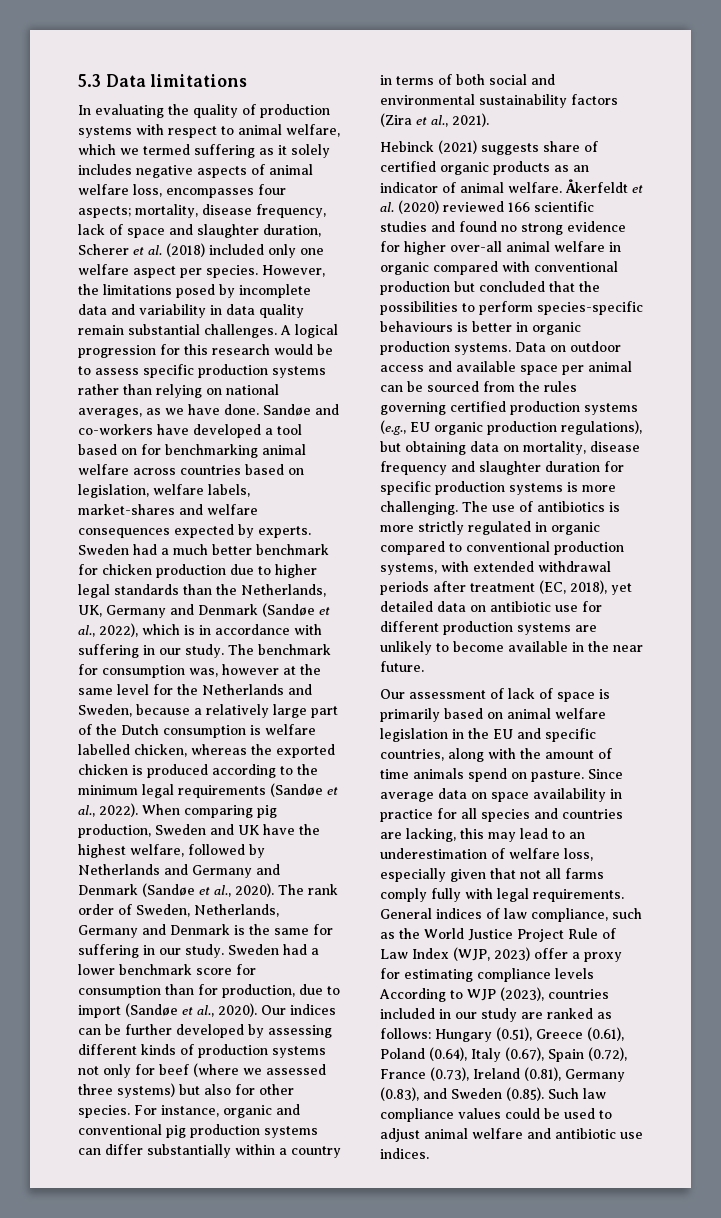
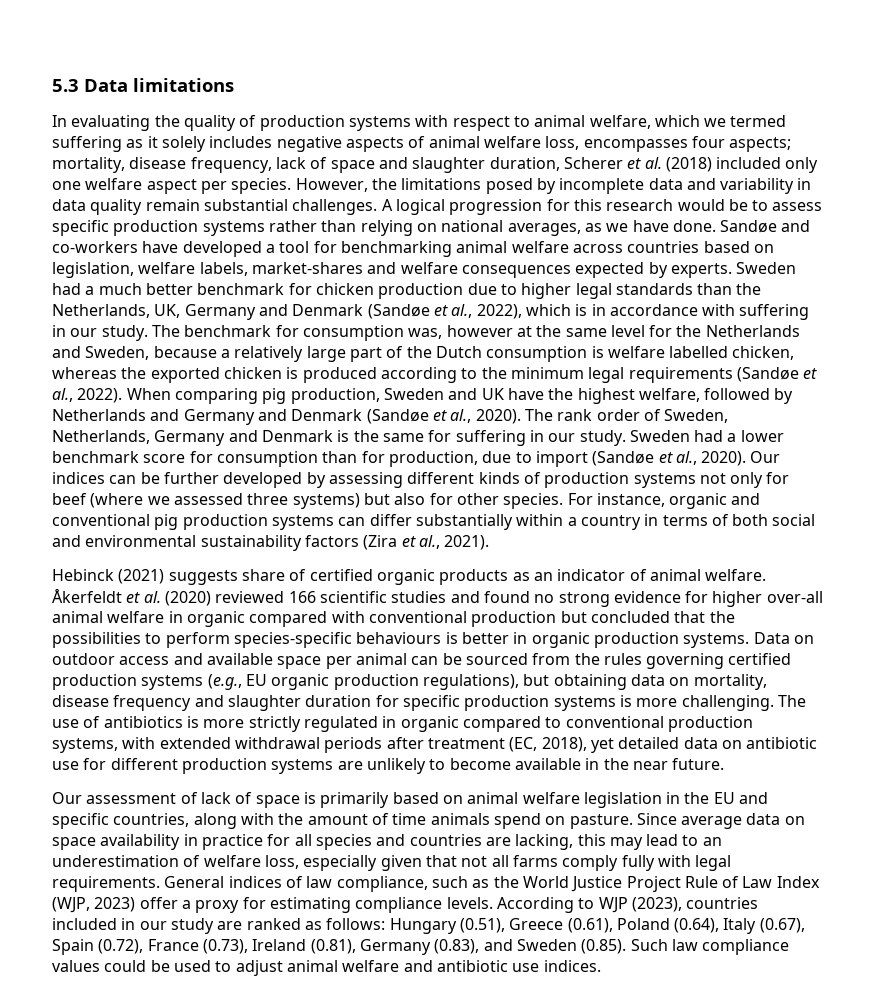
- Sandøe and co-workers have developed a tool based on for benchmarking animal welfare across countries based on legislation, welfare labels, market-shares and welfare consequences expected by experts.
+ Sandøe and co-workers have developed a tool for benchmarking animal welfare across countries based on legislation, welfare labels, market-shares and welfare consequences expected by experts.
- General indices of law compliance, such as the World Justice Project Rule of Law Index (WJP, 2023) offer a proxy for estimating compliance levels According to WJP (2023), countries included in our study are ranked as follows:
+ General indices of law compliance, such as the World Justice Project Rule of Law Index (WJP, 2023) offer a proxy for estimating compliance levels. According to WJP (2023), countries included in our study are ranked as follows:

